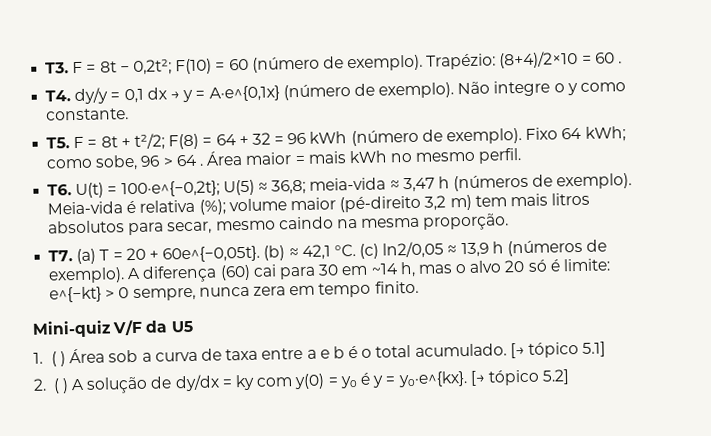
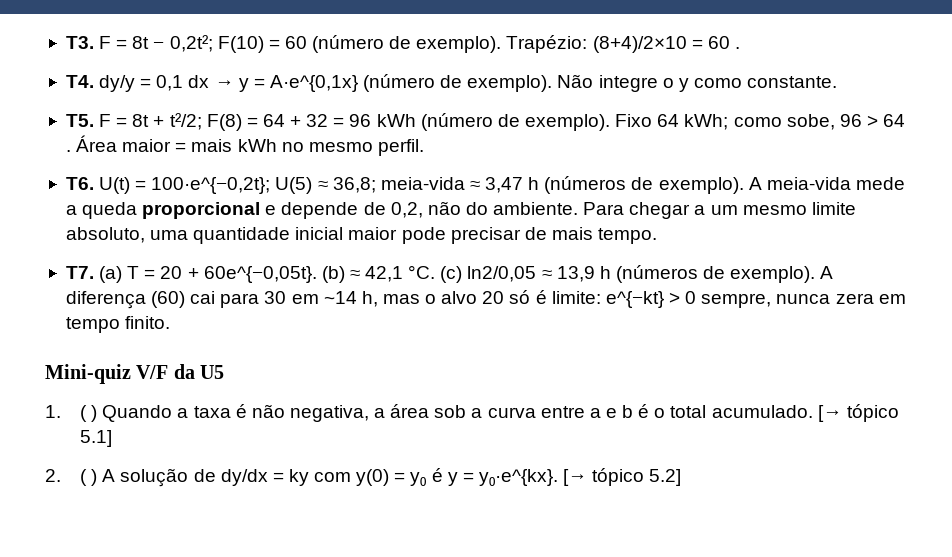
- Meia-vida é relativa (%); volume maior (pé-direito 3,2 m) tem mais litros absolutos para secar, mesmo caindo na mesma proporção.
+ A meia-vida mede a queda proporcional e depende de 0,2, não do ambiente. Para chegar a um mesmo limite absoluto, uma quantidade inicial maior pode precisar de mais tempo.
- 1. ( ) Área sob a curva de taxa entre a e b é o total acumulado.
+ 1. ( ) Quando a taxa é não negativa, a área sob a curva entre a e b é o total acumulado.

